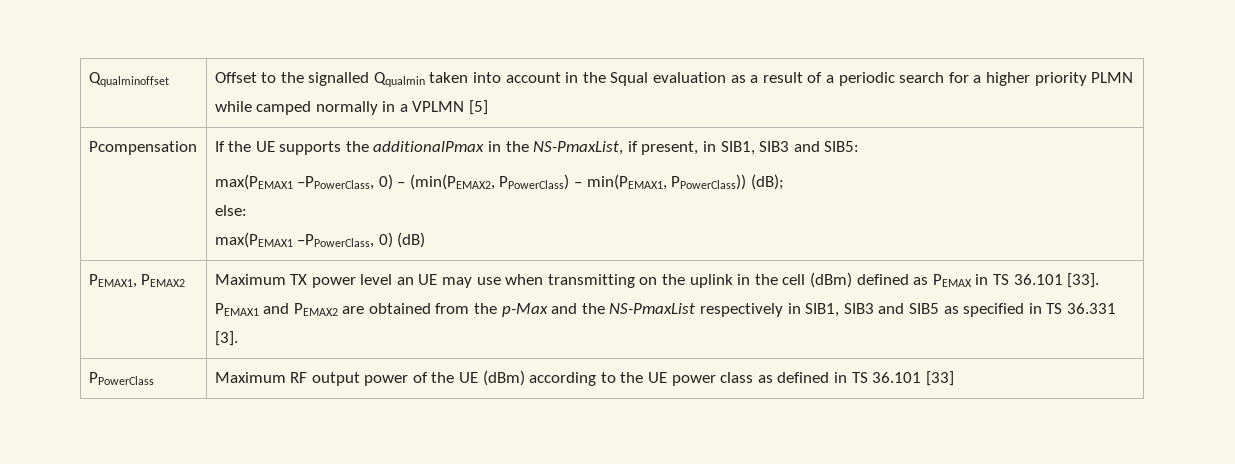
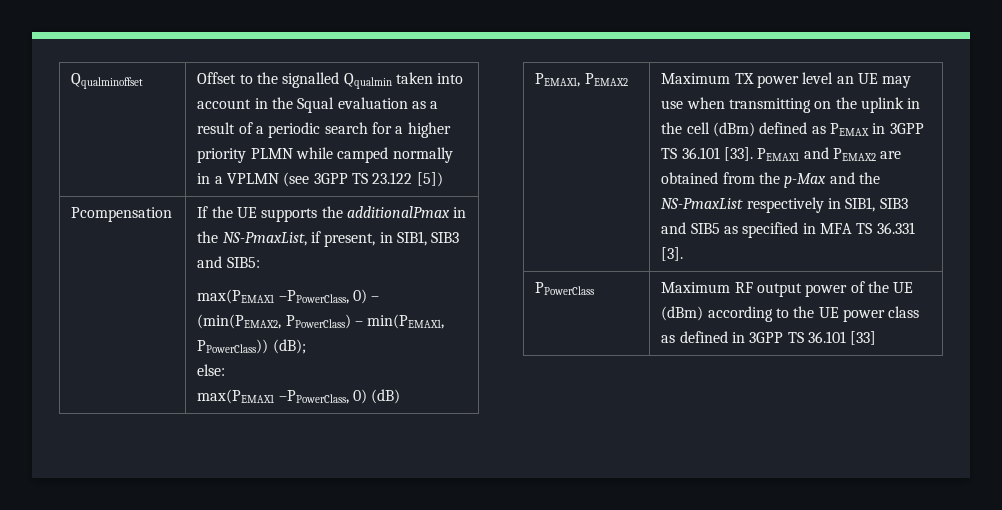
- Qqualminoffset | Offset to the signalled Qqualmin taken into account in the Squal evaluation as a result of a periodic search for a higher priority PLMN while camped normally in a VPLMN [5]
+ Qqualminoffset | Offset to the signalled Qqualmin taken into account in the Squal evaluation as a result of a periodic search for a higher priority PLMN while camped normally in a VPLMN (see 3GPP TS 23.122 [5])
- Maximum TX power level an UE may use when transmitting on the uplink in the cell (dBm) defined as PEMAX in TS 36.101 [33].
+ Maximum TX power level an UE may use when transmitting on the uplink in the cell (dBm) defined as PEMAX in 3GPP TS 36.101 [33].
- PEMAX1 and PEMAX2 are obtained from the p-Max and the NS-PmaxList respectively in SIB1, SIB3 and SIB5 as specified in TS 36.331 [3].
+ PEMAX1 and PEMAX2 are obtained from the p-Max and the NS-PmaxList respectively in SIB1, SIB3 and SIB5 as specified in MFA TS 36.331 [3].
- PPowerClass | Maximum RF output power of the UE (dBm) according to the UE power class as defined in TS 36.101 [33]
+ PPowerClass | Maximum RF output power of the UE (dBm) according to the UE power class as defined in 3GPP TS 36.101 [33]

